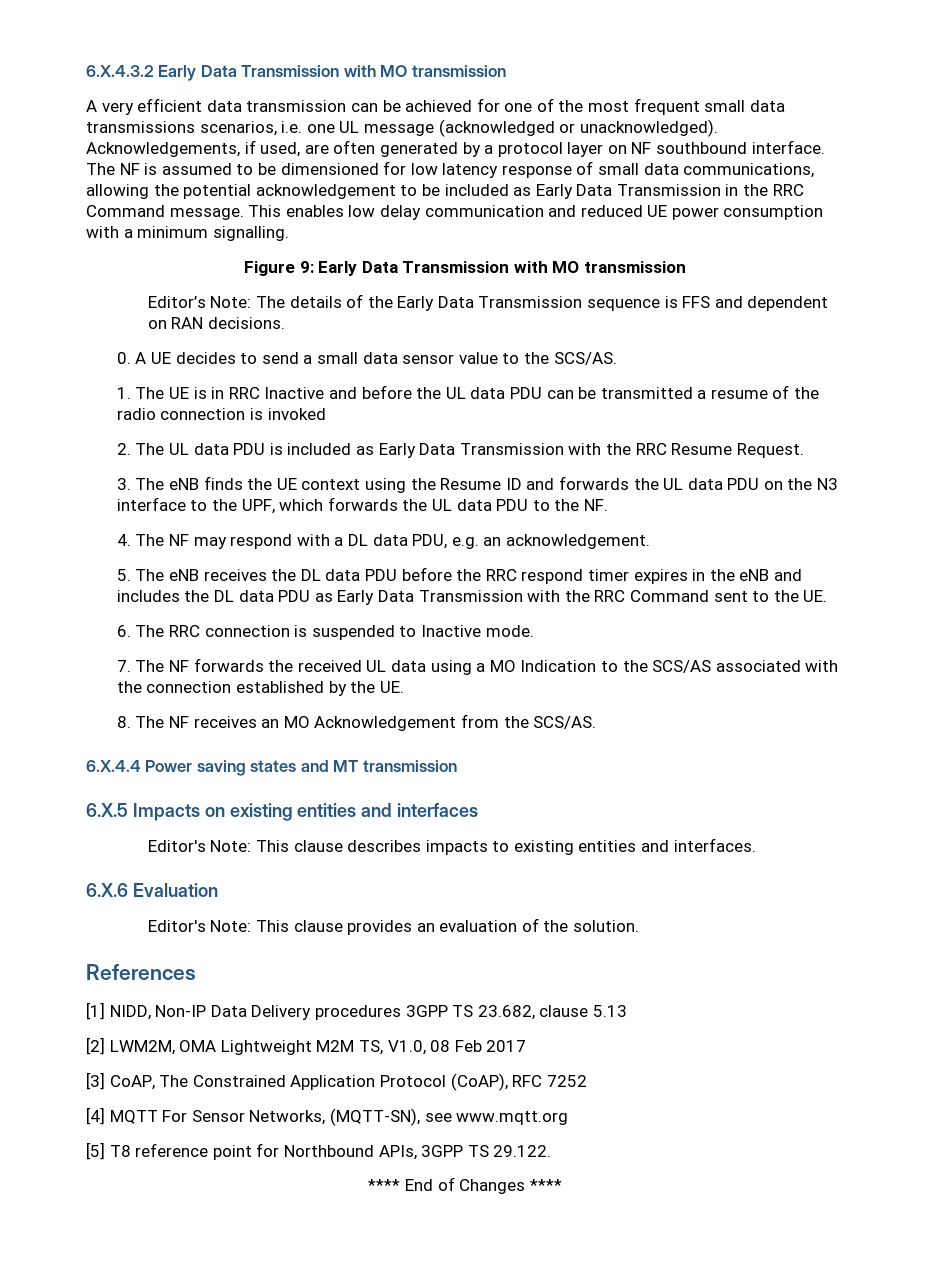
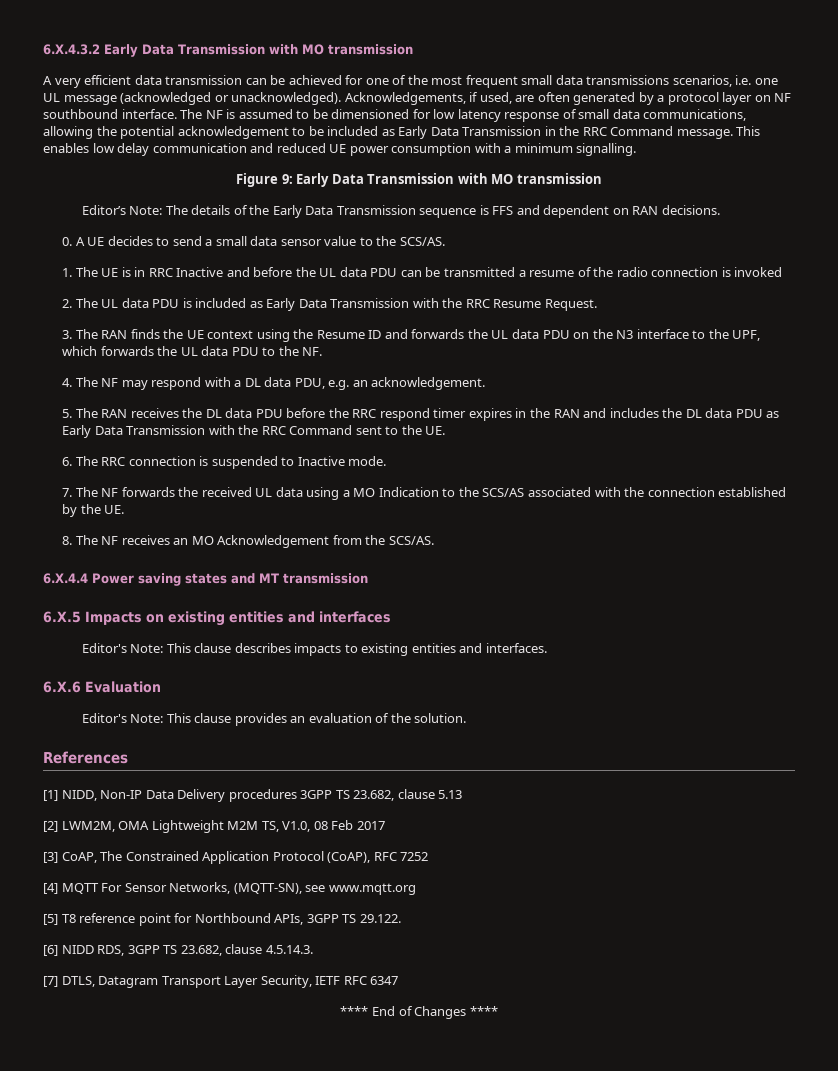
- 3. The eNB finds the UE context using the Resume ID and forwards the UL data PDU on the N3 interface to the UPF, which forwards the UL data PDU to the NF.
+ 3. The RAN finds the UE context using the Resume ID and forwards the UL data PDU on the N3 interface to the UPF, which forwards the UL data PDU to the NF.
- 5. The eNB receives the DL data PDU before the RRC respond timer expires in the eNB and includes the DL data PDU as Early Data Transmission with the RRC Command sent to the UE.
+ 5. The RAN receives the DL data PDU before the RRC respond timer expires in the RAN and includes the DL data PDU as Early Data Transmission with the RRC Command sent to the UE.
+ [6] NIDD RDS, 3GPP TS 23.682, clause 4.5.14.3.
+ [7] DTLS, Datagram Transport Layer Security, IETF RFC 6347

